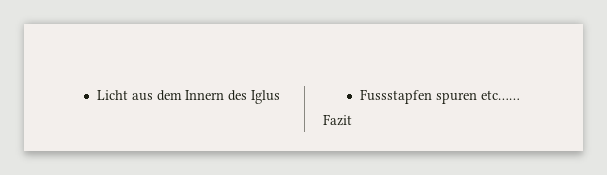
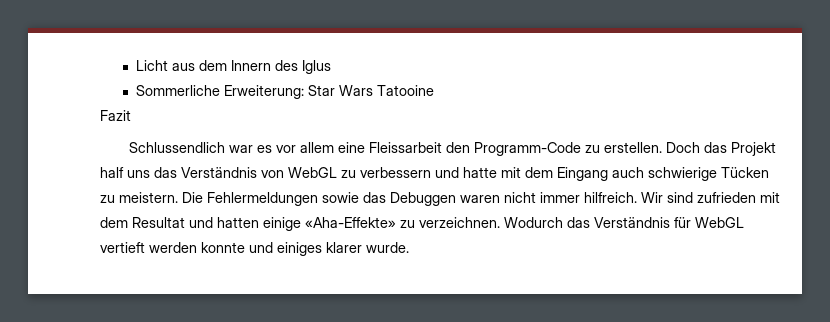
- Fussstapfen spuren etc……
+ Sommerliche Erweiterung: Star Wars Tatooine
  Fazit
+ Schlussendlich war es vor allem eine Fleissarbeit den Programm-Code zu erstellen. Doch das Projekt half uns das Verständnis von WebGL zu verbessern und hatte mit dem Eingang auch schwierige Tücken zu meistern. Die Fehlermeldungen sowie das Debuggen waren nicht immer hilfreich. Wir sind zufrieden mit dem Resultat und hatten einige «Aha-Effekte» zu verzeichnen. Wodurch das Verständnis für WebGL vertieft werden konnte und einiges klarer wurde.

